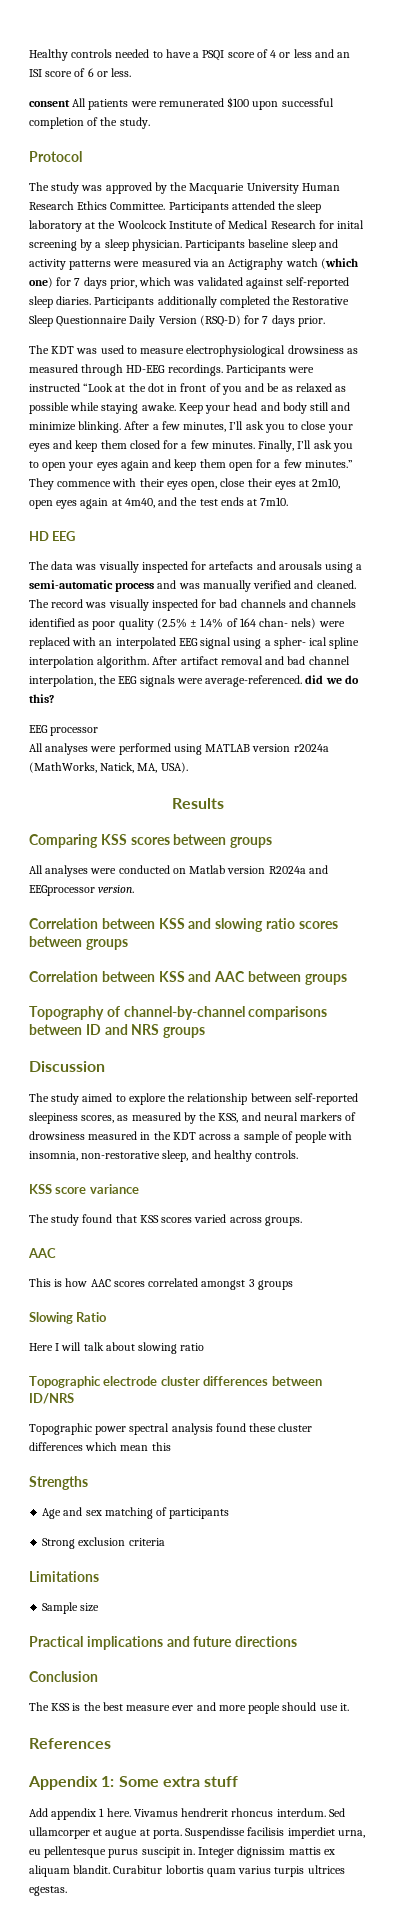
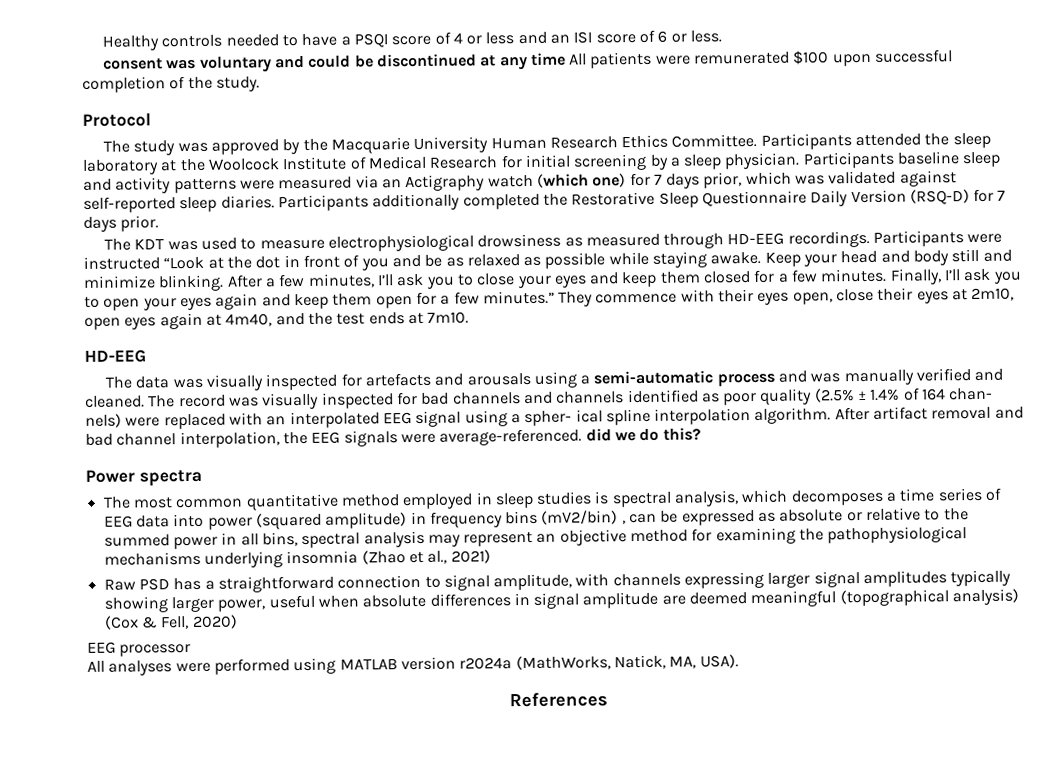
- consent All patients were remunerated $100 upon successful completion of the study.
+ consent was voluntary and could be discontinued at any time All patients were remunerated $100 upon successful completion of the study.
- Participants attended the sleep laboratory at the Woolcock Institute of Medical Research for inital screening by a sleep physician.
+ Participants attended the sleep laboratory at the Woolcock Institute of Medical Research for initial screening by a sleep physician.
  They commence with their eyes open, close their eyes at 2m10, open eyes again at 4m40, and the test ends at 7m10.
- HD EEG
+ HD-EEG
+ Power spectra
+ The most common quantitative method employed in sleep studies is spectral analysis, which decomposes a time series of EEG data into power (squared amplitude) in frequency bins (mV2/bin) , can be expressed as absolute or relative to the summed power in all bins, spectral analysis may represent an objective method for examining the pathophysiological mechanisms underlying insomnia (Zhao et al., 2021)
+ Raw PSD has a straightforward connection to signal amplitude, with channels expressing larger signal amplitudes typically showing larger power, useful when absolute differences in signal amplitude are deemed meaningful (topographical analysis) (Cox & Fell, 2020)
- Results
- Comparing KSS scores between groups
- All analyses were conducted on Matlab version R2024a and EEGprocessor version.
- Correlation between KSS and slowing ratio scores between groups
- Correlation between KSS and AAC between groups
- Topography of channel-by-channel comparisons between ID and NRS groups
- Discussion
- The study aimed to explore the relationship between self-reported sleepiness scores, as measured by the KSS, and neural markers of drowsiness measured in the KDT across a sample of people with insomnia, non-restorative sleep, and healthy controls.
- KSS score variance
- The study found that KSS scores varied across groups.
- AAC
- This is how AAC scores correlated amongst 3 groups
- Slowing Ratio
- Here I will talk about slowing ratio
- Topographic electrode cluster differences between ID/NRS
- Topographic power spectral analysis found these cluster differences which mean this
- Strengths
- Age and sex matching of participants
- Strong exclusion criteria
- Limitations
- Sample size
- Practical implications and future directions
- Conclusion
- The KSS is the best measure ever and more people should use it.
  References
- Appendix 1: Some extra stuff
- Add appendix 1 here. Vivamus hendrerit rhoncus interdum. Sed ullamcorper et augue at porta. Suspendisse facilisis imperdiet urna, eu pellentesque purus suscipit in. Integer dignissim mattis ex aliquam blandit. Curabitur lobortis quam varius turpis ultrices egestas.

